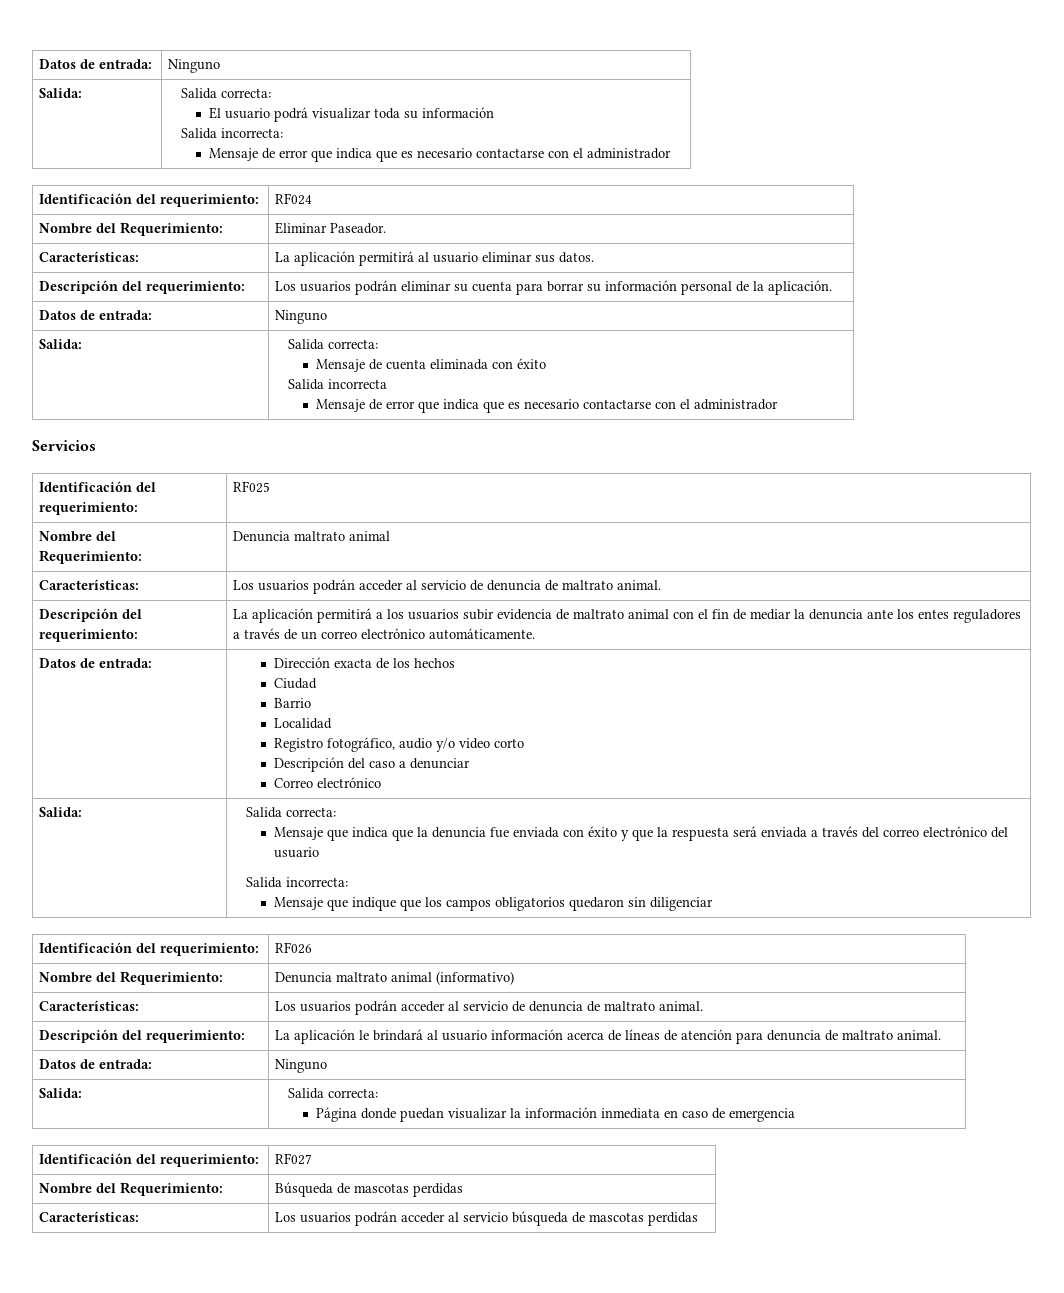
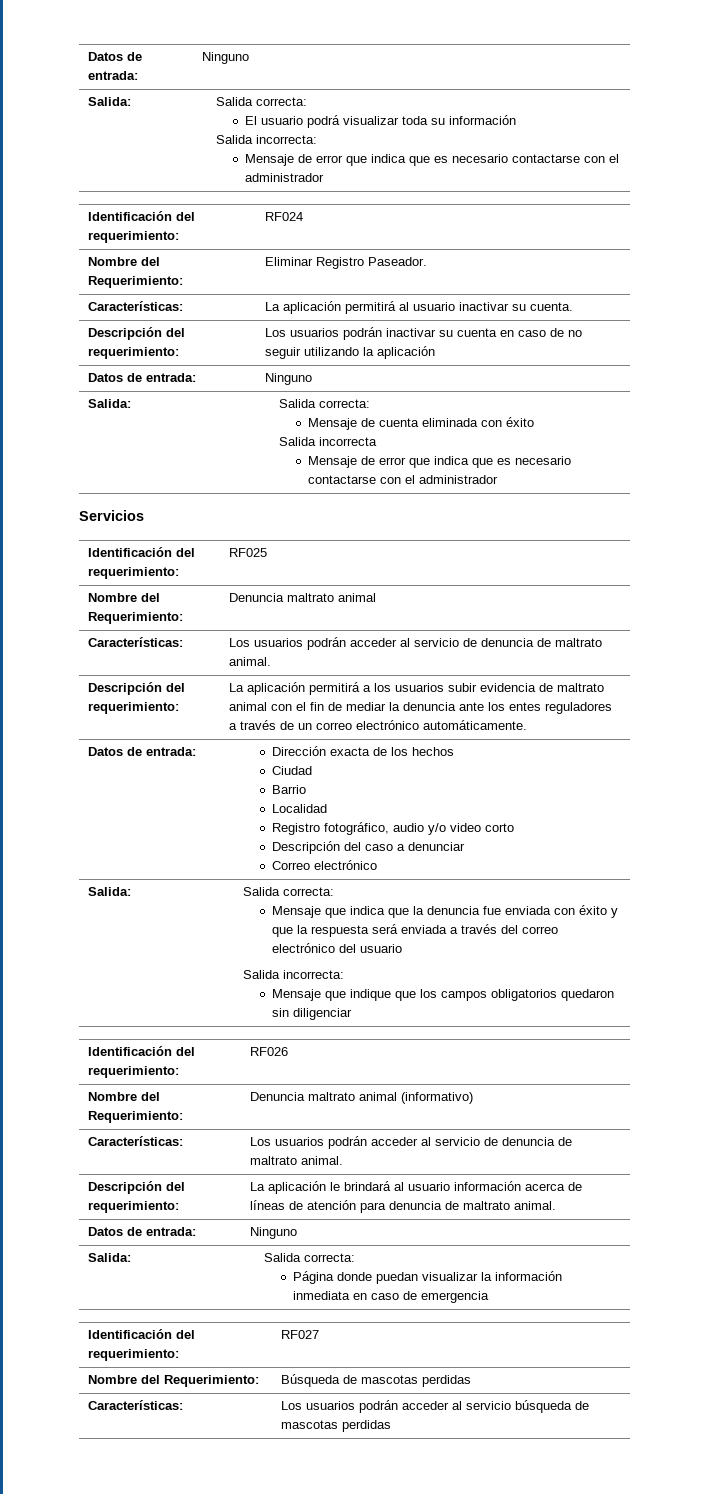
- Nombre del Requerimiento: | Eliminar Paseador.
+ Nombre del Requerimiento: | Eliminar Registro Paseador.
- Características: | La aplicación permitirá al usuario eliminar sus datos.
+ Características: | La aplicación permitirá al usuario inactivar su cuenta.
- Descripción del requerimiento: | Los usuarios podrán eliminar su cuenta para borrar su información personal de la aplicación.
+ Descripción del requerimiento: | Los usuarios podrán inactivar su cuenta en caso de no seguir utilizando la aplicación

